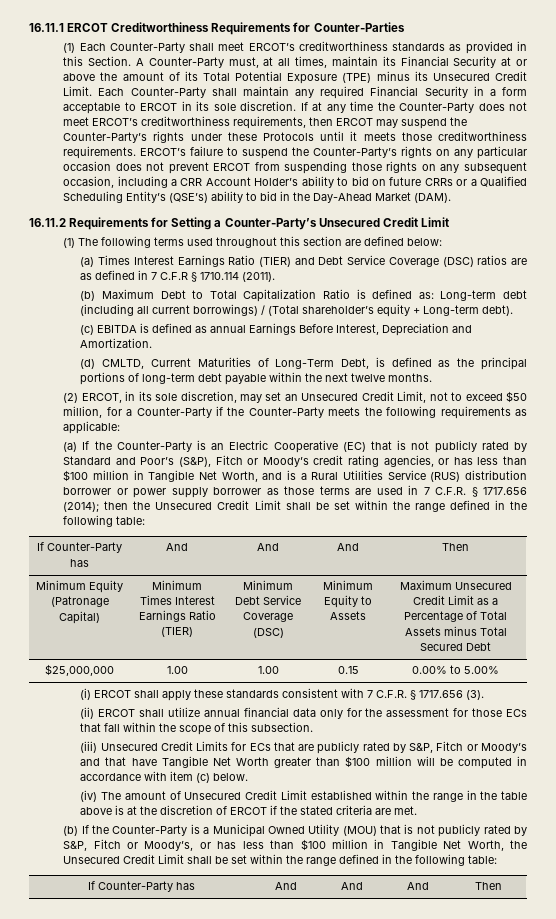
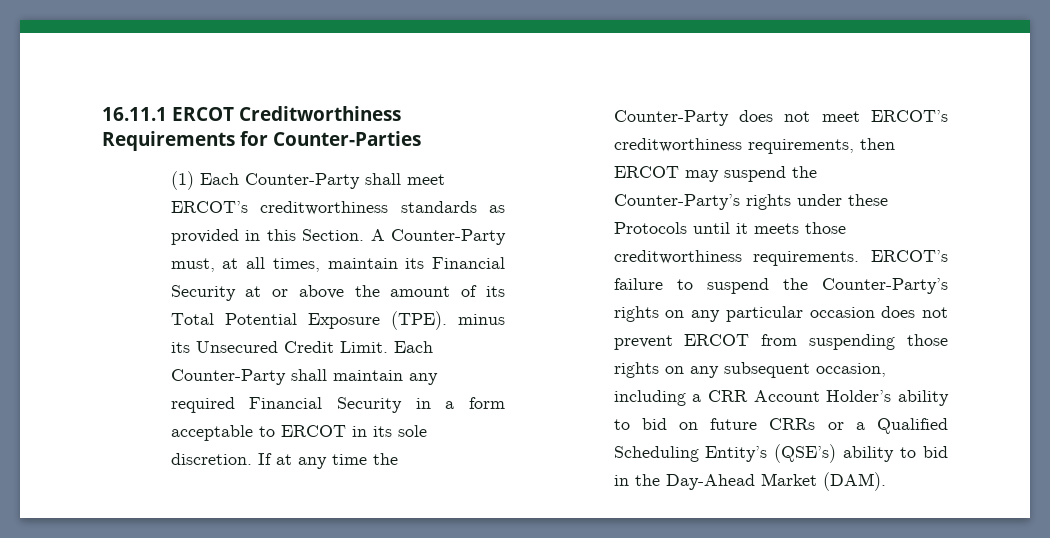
- A Counter-Party must, at all times, maintain its Financial Security at or above the amount of its Total Potential Exposure (TPE) minus its Unsecured Credit Limit.
+ A Counter-Party must, at all times, maintain its Financial Security at or above the amount of its Total Potential Exposure (TPE). minus its Unsecured Credit Limit.
- 16.11.2 Requirements for Setting a Counter-Party’s Unsecured Credit Limit
- (1) The following terms used throughout this section are defined below:
- (a) Times Interest Earnings Ratio (TIER) and Debt Service Coverage (DSC) ratios are as defined in 7 C.F.R § 1710.114 (2011).
- (b) Maximum Debt to Total Capitalization Ratio is defined as: Long-term debt (including all current borrowings) / (Total shareholder’s equity + Long-term debt).
- (c) EBITDA is defined as annual Earnings Before Interest, Depreciation and Amortization.
- (d) CMLTD, Current Maturities of Long-Term Debt, is defined as the principal portions of long-term debt payable within the next twelve months.
- (2) ERCOT, in its sole discretion, may set an Unsecured Credit Limit, not to exceed $50 million, for a Counter-Party if the Counter-Party meets the following requirements as applicable:
- (a) If the Counter-Party is an Electric Cooperative (EC) that is not publicly rated by Standard and Poor’s (S&P), Fitch or Moody’s credit rating agencies, or has less than $100 million in Tangible Net Worth, and is a Rural Utilities Service (RUS) distribution borrower or power supply borrower as those terms are used in 7 C.F.R. § 1717.656 (2014); then the Unsecured Credit Limit shall be set within the range defined in the following table:
- If Counter-Party has | And | And | And | Then
- Minimum Equity (Patronage Capital) | Minimum Times Interest Earnings Ratio (TIER) | Minimum Debt Service Coverage (DSC) | Minimum Equity to Assets | Maximum Unsecured Credit Limit as a Percentage of Total Assets minus Total Secured Debt
- $25,000,000 | 1.00 | 1.00 | 0.15 | 0.00% to 5.00%
- (i) ERCOT shall apply these standards consistent with 7 C.F.R. § 1717.656 (3).
- (ii) ERCOT shall utilize annual financial data only for the assessment for those ECs that fall within the scope of this subsection.
- (iii) Unsecured Credit Limits for ECs that are publicly rated by S&P, Fitch or Moody’s and that have Tangible Net Worth greater than $100 million will be computed in accordance with item (c) below.
- (iv) The amount of Unsecured Credit Limit established within the range in the table above is at the discretion of ERCOT if the stated criteria are met.
- (b) If the Counter-Party is a Municipal Owned Utility (MOU) that is not publicly rated by S&P, Fitch or Moody’s, or has less than $100 million in Tangible Net Worth, the Unsecured Credit Limit shall be set within the range defined in the following table:
- If Counter-Party has | And | And | And | Then

